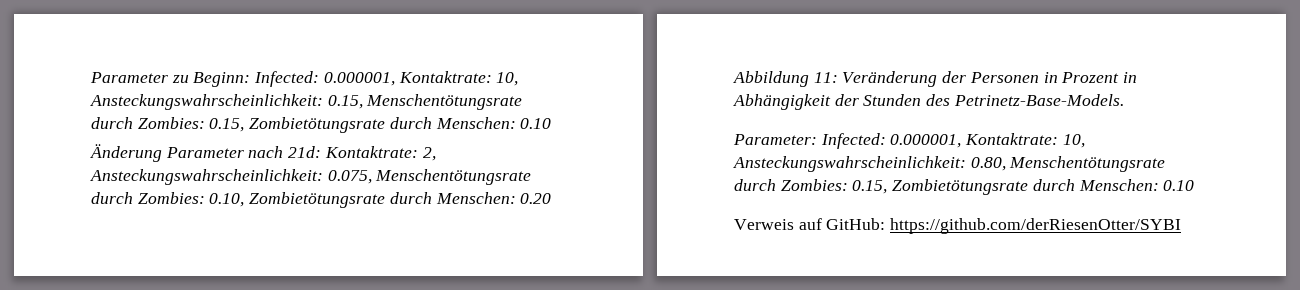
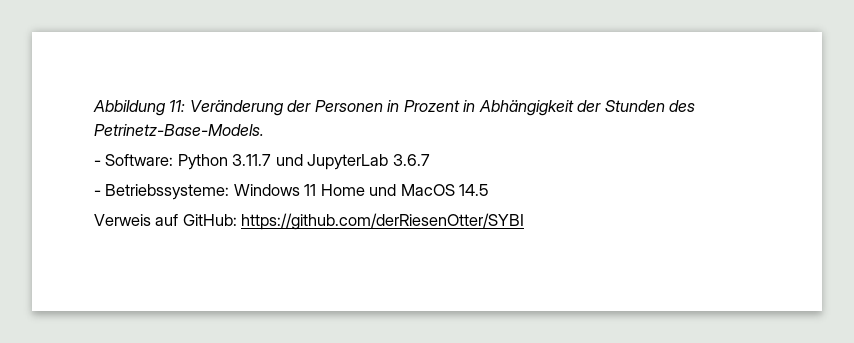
- Parameter zu Beginn: Infected: 0.000001, Kontaktrate: 10, Ansteckungswahrscheinlichkeit: 0.15, Menschentötungsrate durch Zombies: 0.15, Zombietötungsrate durch Menschen: 0.10
- Änderung Parameter nach 21d: Kontaktrate: 2, Ansteckungswahrscheinlichkeit: 0.075, Menschentötungsrate durch Zombies: 0.10, Zombietötungsrate durch Menschen: 0.20
- Parameter: Infected: 0.000001, Kontaktrate: 10, Ansteckungswahrscheinlichkeit: 0.80, Menschentötungsrate durch Zombies: 0.15, Zombietötungsrate durch Menschen: 0.10
+ - Software: Python 3.11.7 und JupyterLab 3.6.7
+ - Betriebssysteme: Windows 11 Home und MacOS 14.5

